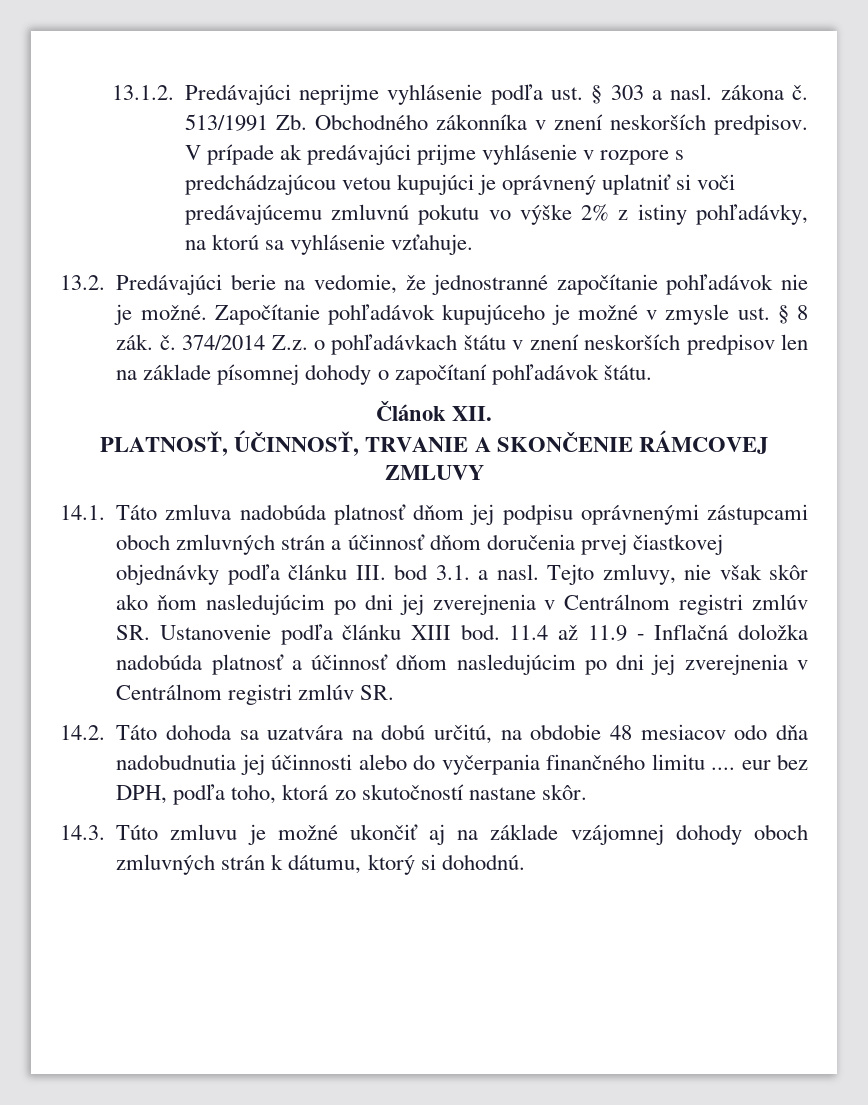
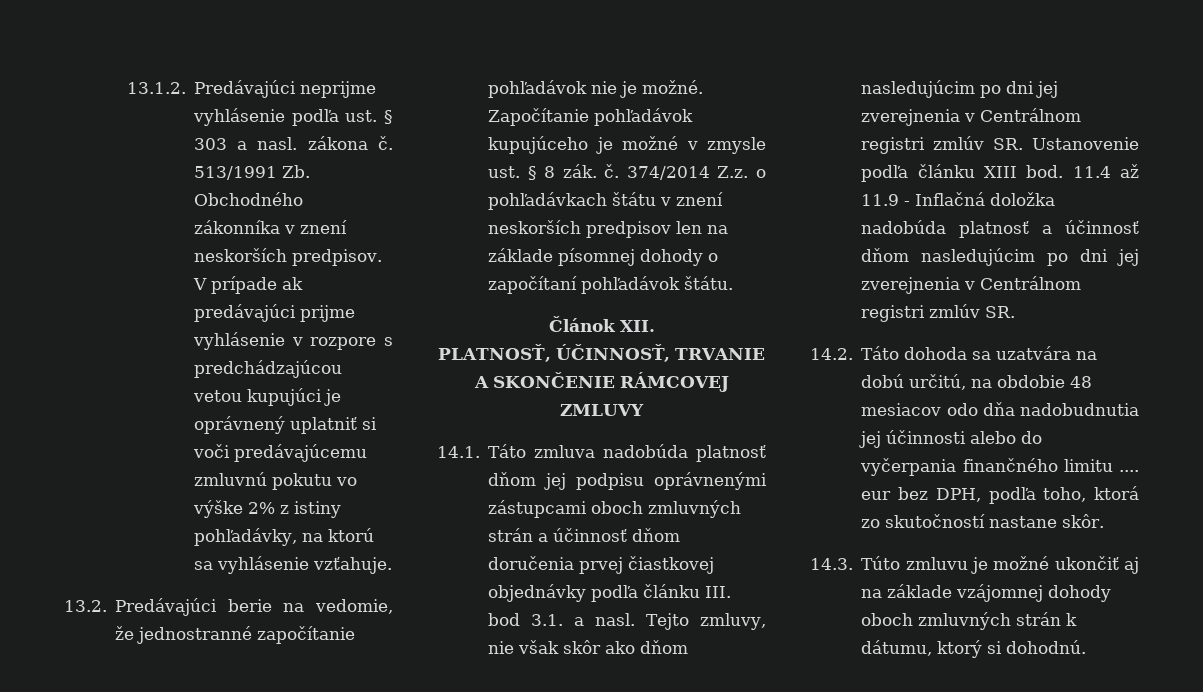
- Tejto zmluvy, nie však skôr ako ňom nasledujúcim po dni jej zverejnenia v Centrálnom registri zmlúv SR. Ustanovenie podľa článku XIII bod.
+ Tejto zmluvy, nie však skôr ako dňom nasledujúcim po dni jej zverejnenia v Centrálnom registri zmlúv SR. Ustanovenie podľa článku XIII bod.

